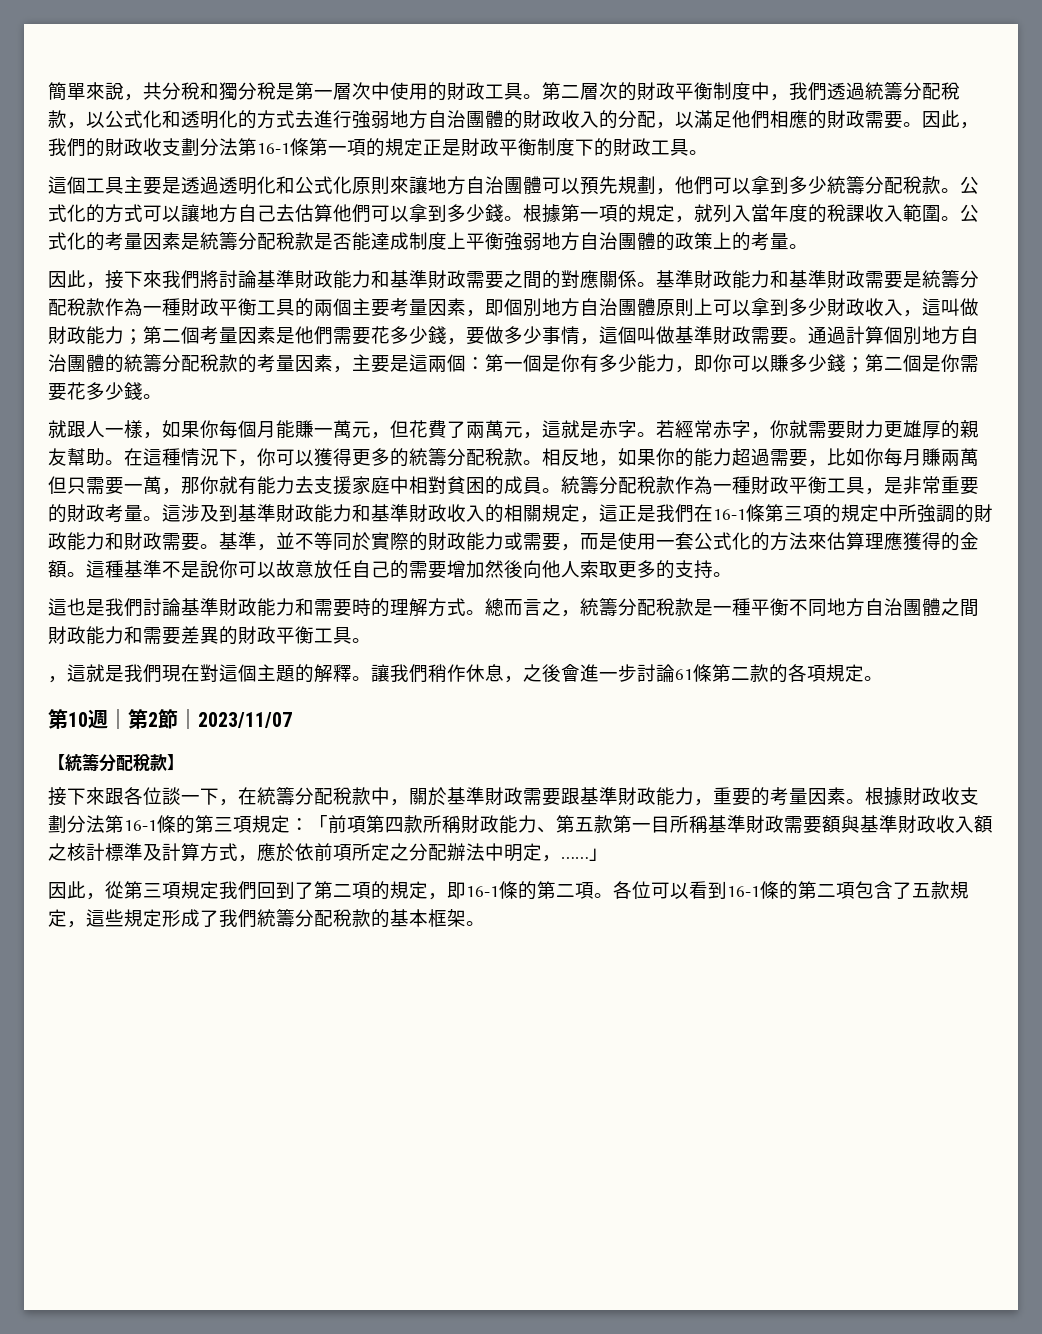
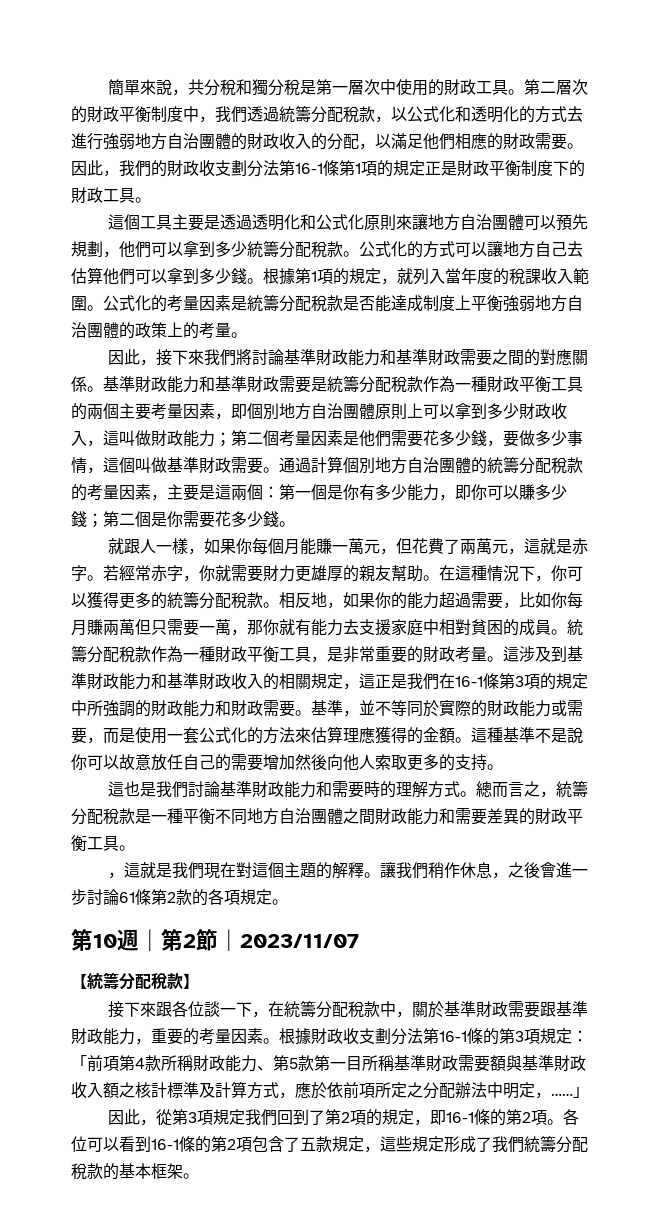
- 因此，我們的財政收支劃分法第16-1條第一項的規定正是財政平衡制度下的財政工具。
+ 因此，我們的財政收支劃分法第16-1條第1項的規定正是財政平衡制度下的財政工具。
- 根據第一項的規定，就列入當年度的稅課收入範圍。
+ 根據第1項的規定，就列入當年度的稅課收入範圍。
- 這涉及到基準財政能力和基準財政收入的相關規定，這正是我們在16-1條第三項的規定中所強調的財政能力和財政需要。
+ 這涉及到基準財政能力和基準財政收入的相關規定，這正是我們在16-1條第3項的規定中所強調的財政能力和財政需要。
- 讓我們稍作休息，之後會進一步討論61條第二款的各項規定。
+ 讓我們稍作休息，之後會進一步討論61條第2款的各項規定。
- 根據財政收支劃分法第16-1條的第三項規定：「前項第四款所稱財政能力、第五款第一目所稱基準財政需要額與基準財政收入額之核計標準及計算方式，應於依前項所定之分配辦法中明定，……」
+ 根據財政收支劃分法第16-1條的第3項規定：「前項第4款所稱財政能力、第5款第一目所稱基準財政需要額與基準財政收入額之核計標準及計算方式，應於依前項所定之分配辦法中明定，……」
- 因此，從第三項規定我們回到了第二項的規定，即16-1條的第二項。
+ 因此，從第3項規定我們回到了第2項的規定，即16-1條的第2項。
- 各位可以看到16-1條的第二項包含了五款規定，這些規定形成了我們統籌分配稅款的基本框架。
+ 各位可以看到16-1條的第2項包含了五款規定，這些規定形成了我們統籌分配稅款的基本框架。

